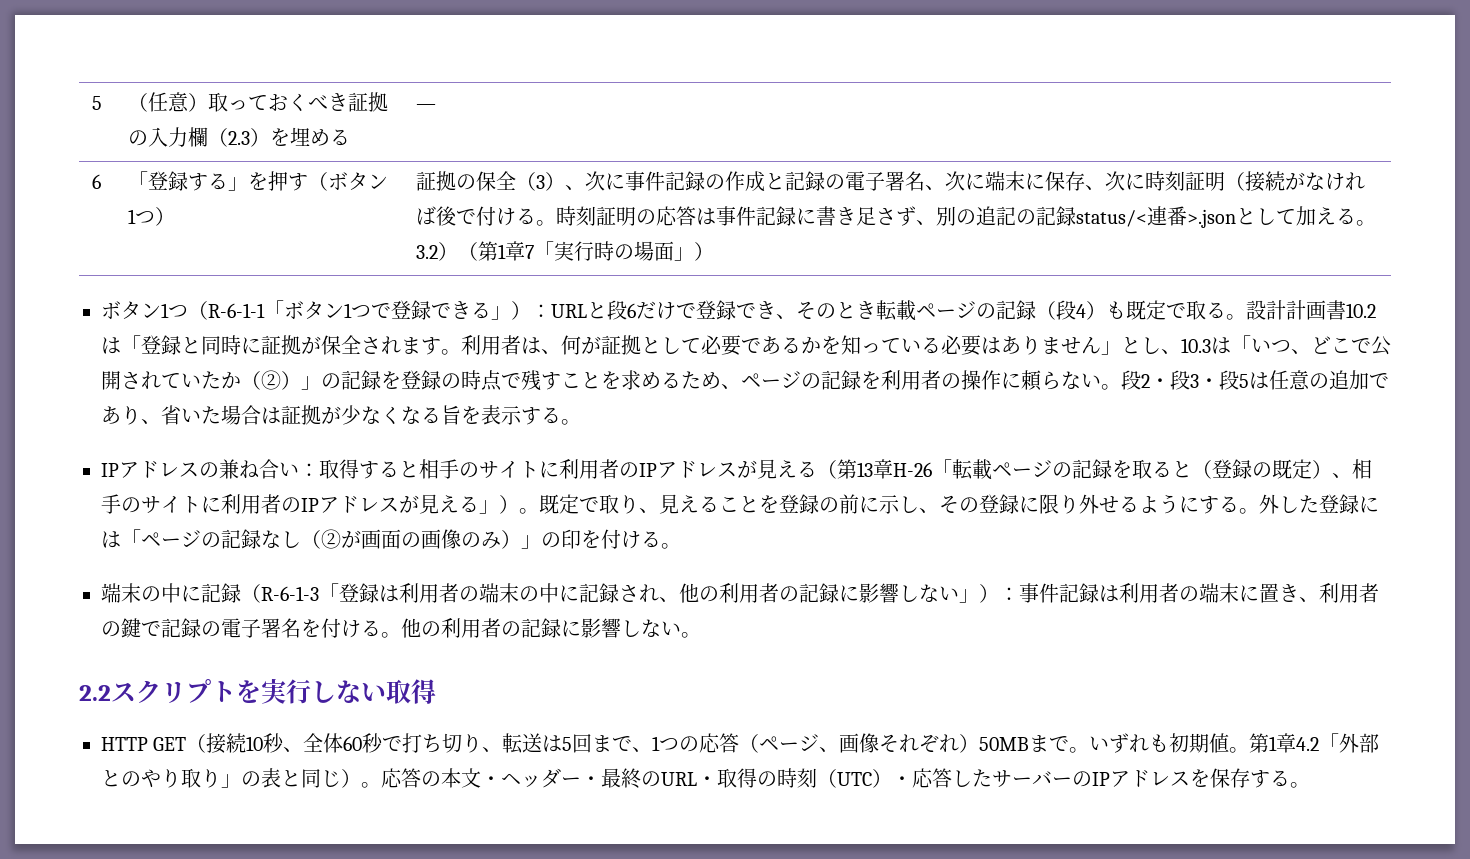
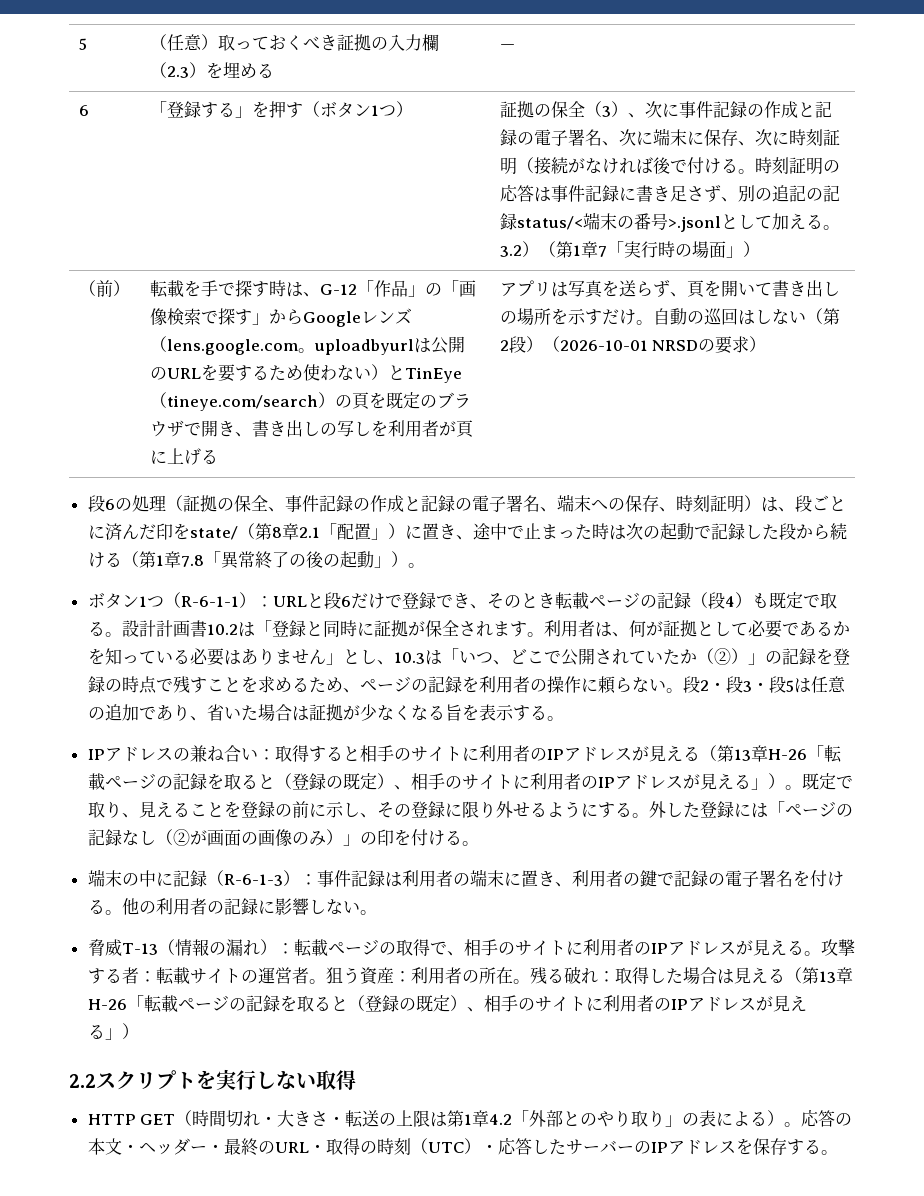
- 時刻証明の応答は事件記録に書き足さず、別の追記の記録status/<連番>.jsonとして加える。
+ 時刻証明の応答は事件記録に書き足さず、別の追記の記録status/<端末の番号>.jsonlとして加える。
+ （前） | 転載を手で探す時は、G-12「作品」の「画像検索で探す」からGoogleレンズ（lens.google.com。uploadbyurlは公開のURLを要するため使わない）とTinEye（tineye.com/search）の頁を既定のブラウザで開き、書き出しの写しを利用者が頁に上げる | アプリは写真を送らず、頁を開いて書き出しの場所を示すだけ。自動の巡回はしない（第2段）（2026-10-01 NRSDの要求）
+ 段6の処理（証拠の保全、事件記録の作成と記録の電子署名、端末への保存、時刻証明）は、段ごとに済んだ印をstate/（第8章2.1「配置」）に置き、途中で止まった時は次の起動で記録した段から続ける（第1章7.8「異常終了の後の起動」）。
- ボタン1つ（R-6-1-1「ボタン1つで登録できる」）：URLと段6だけで登録でき、そのとき転載ページの記録（段4）も既定で取る。
+ ボタン1つ（R-6-1-1）：URLと段6だけで登録でき、そのとき転載ページの記録（段4）も既定で取る。
- 端末の中に記録（R-6-1-3「登録は利用者の端末の中に記録され、他の利用者の記録に影響しない」）：事件記録は利用者の端末に置き、利用者の鍵で記録の電子署名を付ける。
+ 端末の中に記録（R-6-1-3）：事件記録は利用者の端末に置き、利用者の鍵で記録の電子署名を付ける。
+ 脅威T-13（情報の漏れ）：転載ページの取得で、相手のサイトに利用者のIPアドレスが見える。攻撃する者：転載サイトの運営者。狙う資産：利用者の所在。残る破れ：取得した場合は見える（第13章H-26「転載ページの記録を取ると（登録の既定）、相手のサイトに利用者のIPアドレスが見える」）
- HTTP GET（接続10秒、全体60秒で打ち切り、転送は5回まで、1つの応答（ページ、画像それぞれ）50MBまで。いずれも初期値。第1章4.2「外部とのやり取り」の表と同じ）。
+ HTTP GET（時間切れ・大きさ・転送の上限は第1章4.2「外部とのやり取り」の表による）。

